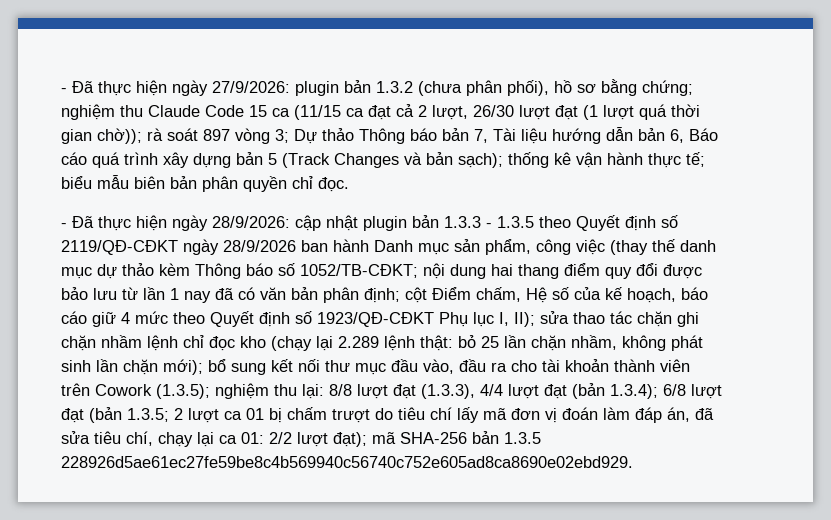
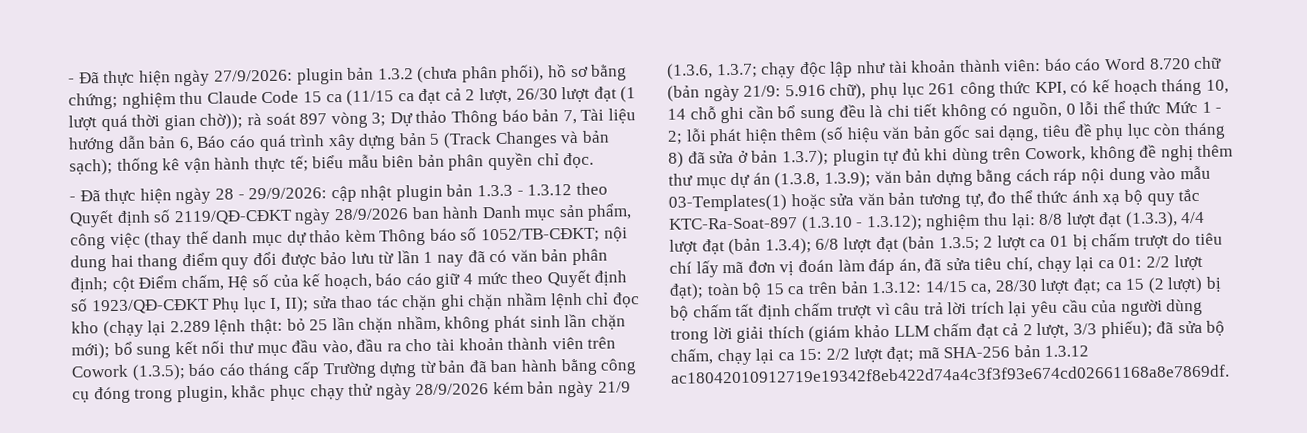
- - Đã thực hiện ngày 28/9/2026:
+ - Đã thực hiện ngày 28 - 29/9/2026:
- cập nhật plugin bản 1.3.3 - 1.3.5 theo Quyết định số 2119/QĐ-CĐKT ngày 28/9/2026 ban hành Danh mục sản phẩm, công việc (thay thế danh mục dự thảo kèm Thông báo số 1052/TB-CĐKT;
+ cập nhật plugin bản 1.3.3 - 1.3.12 theo Quyết định số 2119/QĐ-CĐKT ngày 28/9/2026 ban hành Danh mục sản phẩm, công việc (thay thế danh mục dự thảo kèm Thông báo số 1052/TB-CĐKT;
+ báo cáo tháng cấp Trường dựng từ bản đã ban hành bằng công cụ đóng trong plugin, khắc phục chạy thử ngày 28/9/2026 kém bản ngày 21/9 (1.3.6, 1.3.7; chạy độc lập như tài khoản thành viên: báo cáo Word 8.720 chữ (bản ngày 21/9: 5.916 chữ), phụ lục 261 công thức KPI, có kế hoạch tháng 10, 14 chỗ ghi cần bổ sung đều là chi tiết không có nguồn, 0 lỗi thể thức Mức 1 - 2; lỗi phát hiện thêm (số hiệu văn bản gốc sai dạng, tiêu đề phụ lục còn tháng 8) đã sửa ở bản 1.3.7); plugin tự đủ khi dùng trên Cowork, không đề nghị thêm thư mục dự án (1.3.8, 1.3.9); văn bản dựng bằng cách ráp nội dung vào mẫu 03-Templates(1) hoặc sửa văn bản tương tự, đo thể thức ánh xạ bộ quy tắc KTC-Ra-Soat-897 (1.3.10 - 1.3.12);
+ toàn bộ 15 ca trên bản 1.3.12: 14/15 ca, 28/30 lượt đạt; ca 15 (2 lượt) bị bộ chấm tất định chấm trượt vì câu trả lời trích lại yêu cầu của người dùng trong lời giải thích (giám khảo LLM chấm đạt cả 2 lượt, 3/3 phiếu); đã sửa bộ chấm, chạy lại ca 15: 2/2 lượt đạt;
- mã SHA-256 bản 1.3.5 228926d5ae61ec27fe59be8c4b569940c56740c752e605ad8ca8690e02ebd929.
+ mã SHA-256 bản 1.3.12 ac18042010912719e19342f8eb422d74a4c3f3f93e674cd02661168a8e7869df.

